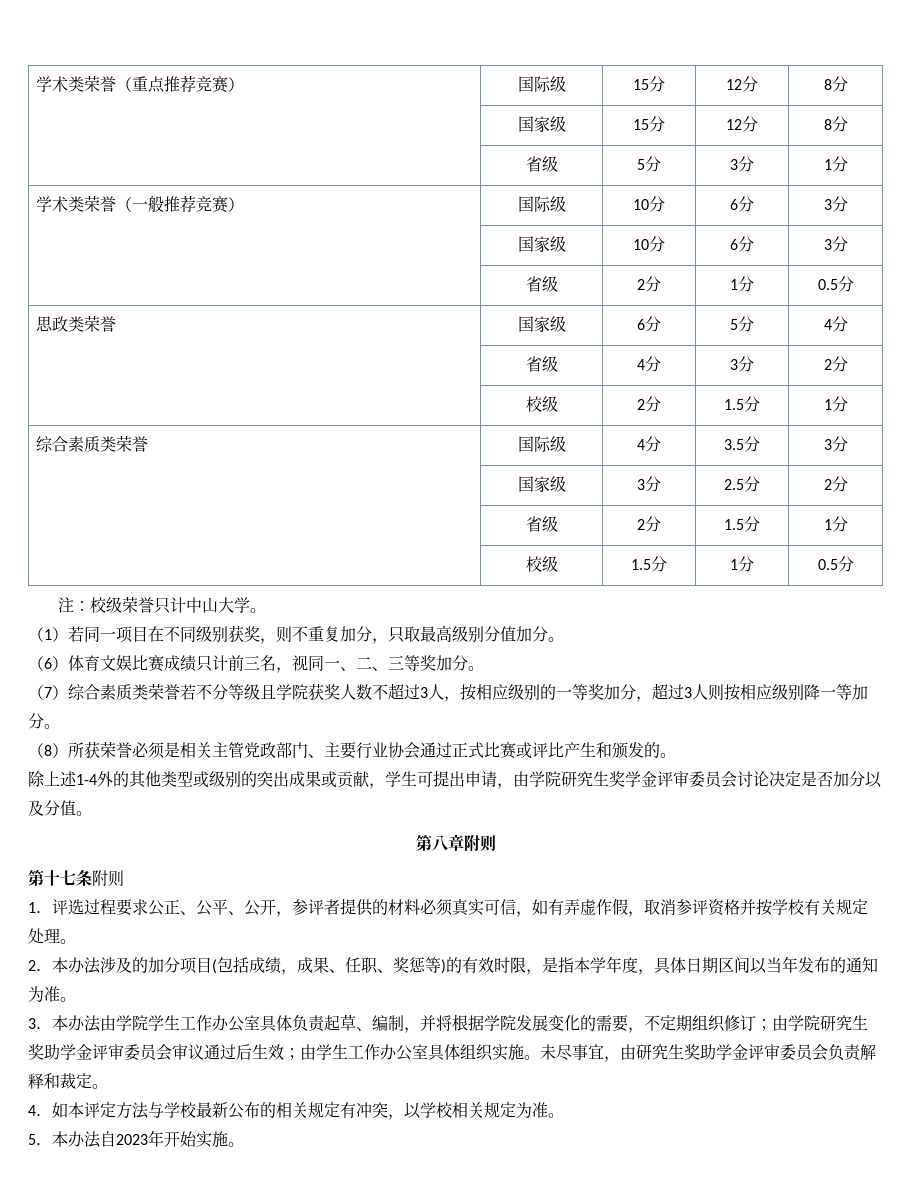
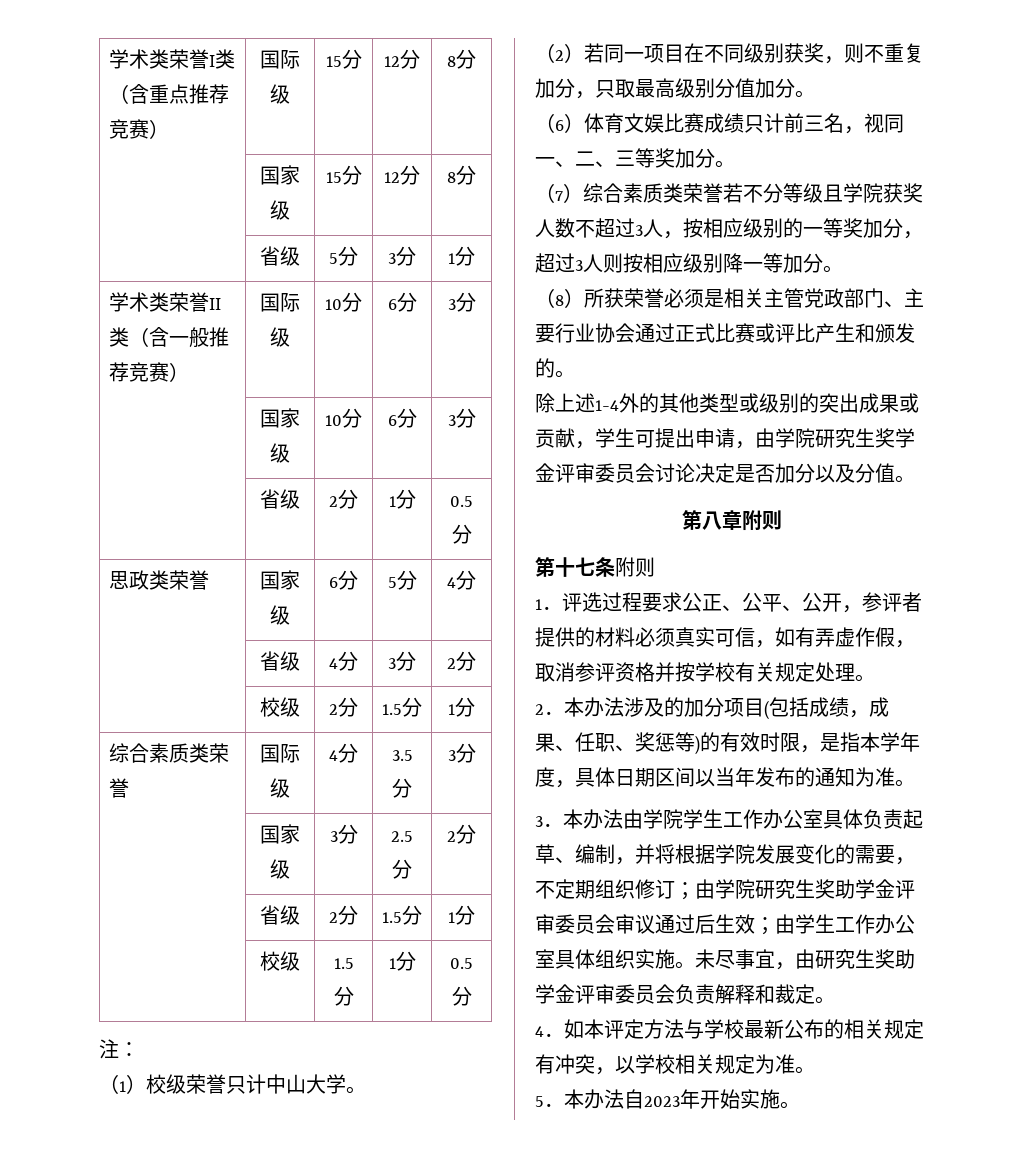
- 学术类荣誉（重点推荐竞赛） | 国际级 | 15分 | 12分 | 8分
+ 学术类荣誉I类（含重点推荐竞赛） | 国际级 | 15分 | 12分 | 8分
- 学术类荣誉（一般推荐竞赛） | 国际级 | 10分 | 6分 | 3分
+ 学术类荣誉II类（含一般推荐竞赛） | 国际级 | 10分 | 6分 | 3分
- 注：校级荣誉只计中山大学。
+ 注：
+ （1）校级荣誉只计中山大学。
- （1）若同一项目在不同级别获奖，则不重复加分，只取最高级别分值加分。
+ （2）若同一项目在不同级别获奖，则不重复加分，只取最高级别分值加分。

